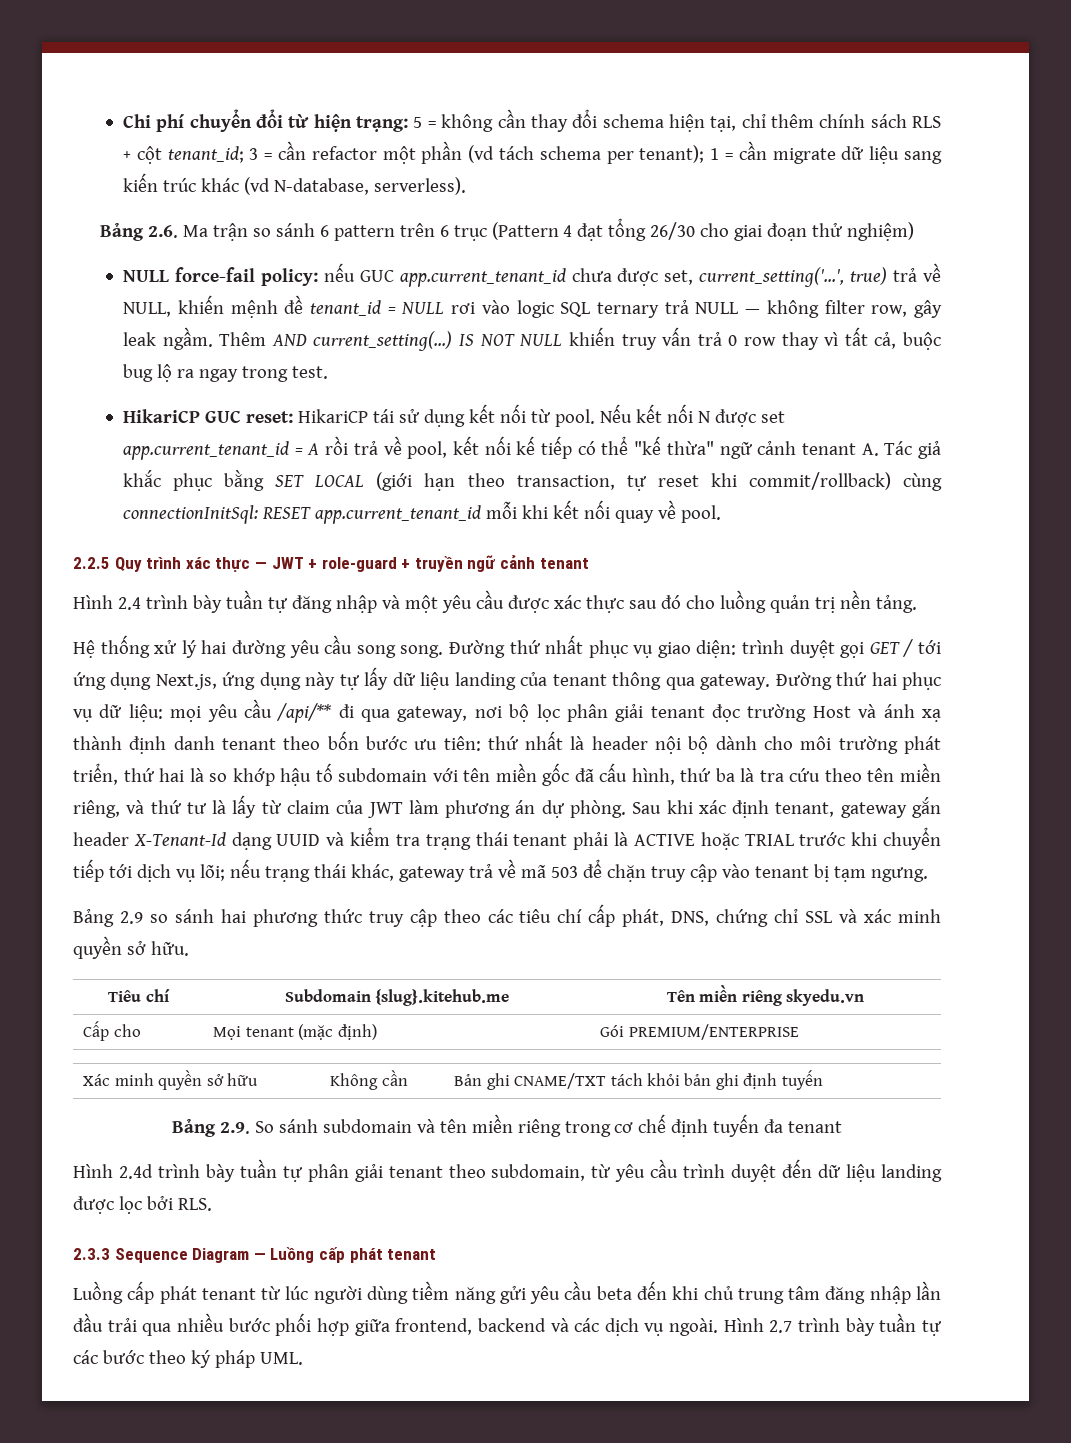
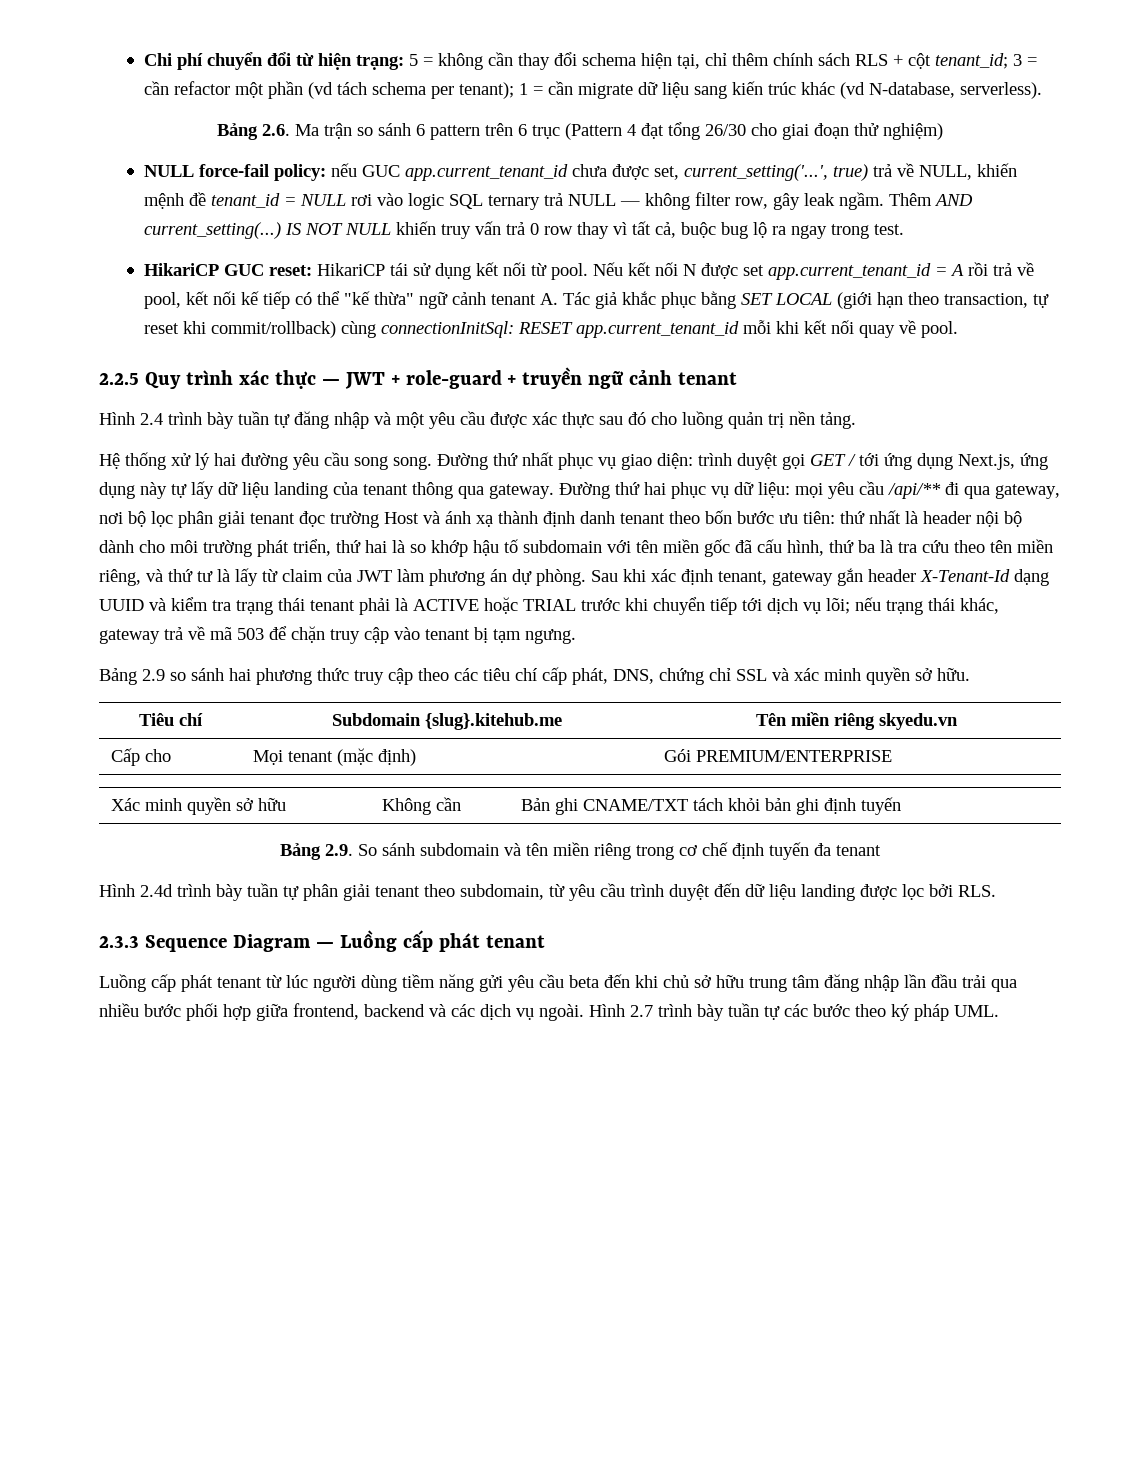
- Luồng cấp phát tenant từ lúc người dùng tiềm năng gửi yêu cầu beta đến khi chủ trung tâm đăng nhập lần đầu trải qua nhiều bước phối hợp giữa frontend, backend và các dịch vụ ngoài.
+ Luồng cấp phát tenant từ lúc người dùng tiềm năng gửi yêu cầu beta đến khi chủ sở hữu trung tâm đăng nhập lần đầu trải qua nhiều bước phối hợp giữa frontend, backend và các dịch vụ ngoài.

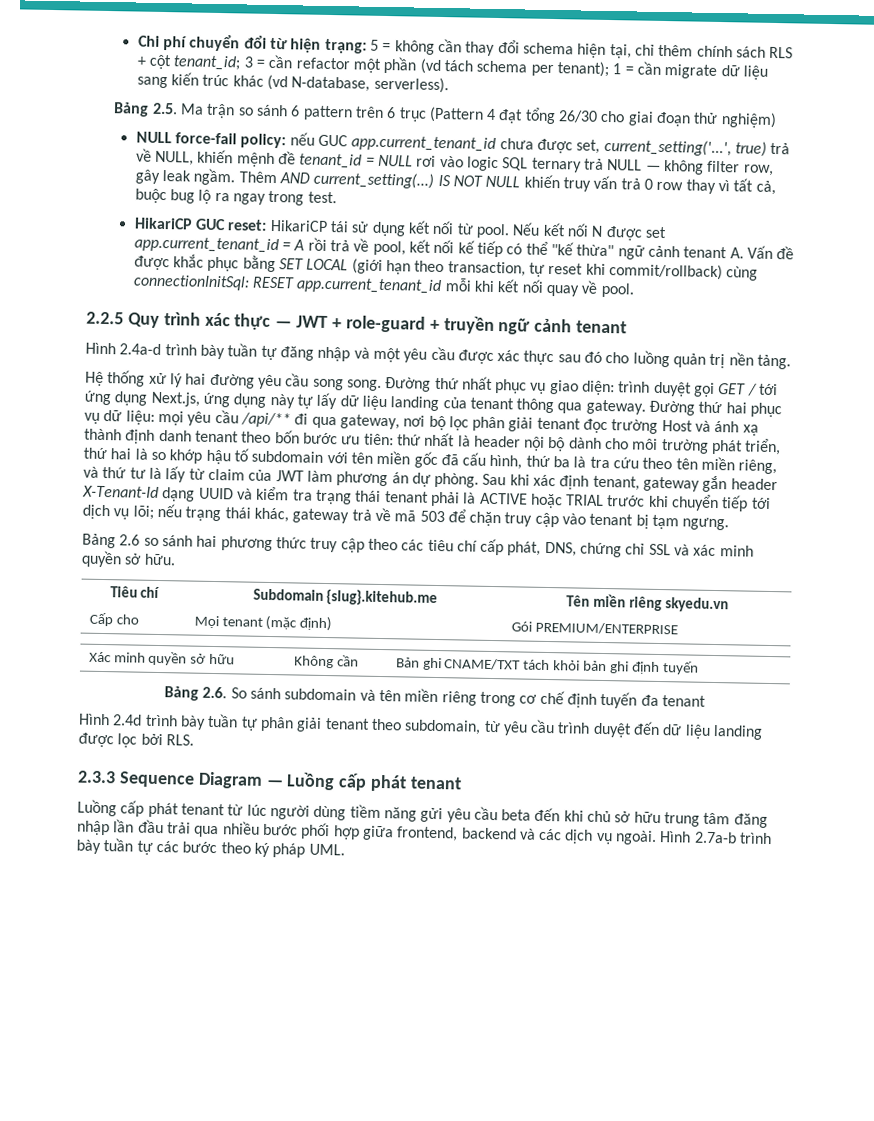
- Bảng 2.6. Ma trận so sánh 6 pattern trên 6 trục (Pattern 4 đạt tổng 26/30 cho giai đoạn thử nghiệm)
+ Bảng 2.5. Ma trận so sánh 6 pattern trên 6 trục (Pattern 4 đạt tổng 26/30 cho giai đoạn thử nghiệm)
- Nếu kết nối N được set app.current_tenant_id = A rồi trả về pool, kết nối kế tiếp có thể "kế thừa" ngữ cảnh tenant A. Tác giả khắc phục bằng SET LOCAL (giới hạn theo transaction, tự reset khi commit/rollback) cùng connectionInitSql: RESET app.current_tenant_id mỗi khi kết nối quay về pool.
+ Nếu kết nối N được set app.current_tenant_id = A rồi trả về pool, kết nối kế tiếp có thể "kế thừa" ngữ cảnh tenant A. Vấn đề được khắc phục bằng SET LOCAL (giới hạn theo transaction, tự reset khi commit/rollback) cùng connectionInitSql: RESET app.current_tenant_id mỗi khi kết nối quay về pool.
- Hình 2.4 trình bày tuần tự đăng nhập và một yêu cầu được xác thực sau đó cho luồng quản trị nền tảng.
+ Hình 2.4a-d trình bày tuần tự đăng nhập và một yêu cầu được xác thực sau đó cho luồng quản trị nền tảng.
- Bảng 2.9 so sánh hai phương thức truy cập theo các tiêu chí cấp phát, DNS, chứng chỉ SSL và xác minh quyền sở hữu.
+ Bảng 2.6 so sánh hai phương thức truy cập theo các tiêu chí cấp phát, DNS, chứng chỉ SSL và xác minh quyền sở hữu.
- Bảng 2.9. So sánh subdomain và tên miền riêng trong cơ chế định tuyến đa tenant
+ Bảng 2.6. So sánh subdomain và tên miền riêng trong cơ chế định tuyến đa tenant
- Hình 2.7 trình bày tuần tự các bước theo ký pháp UML.
+ Hình 2.7a-b trình bày tuần tự các bước theo ký pháp UML.

